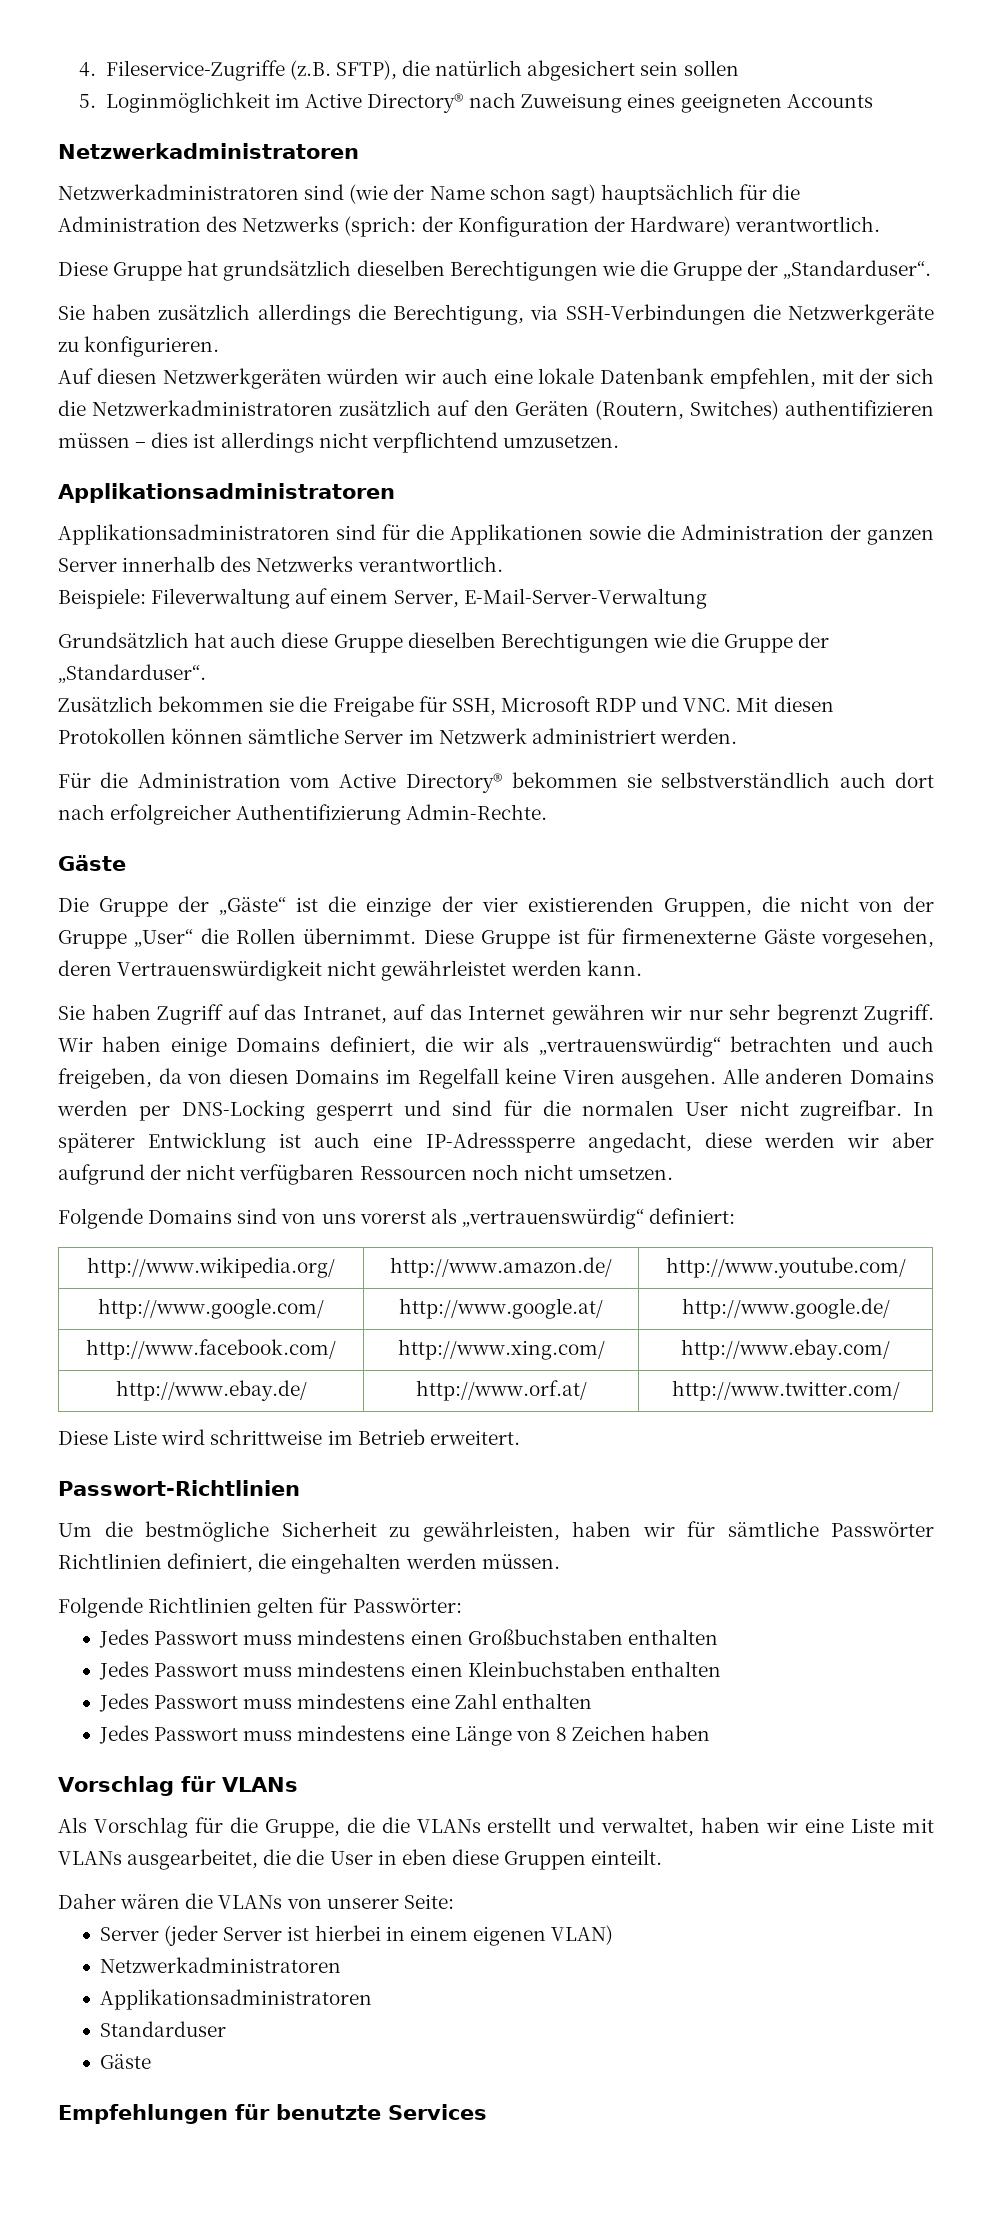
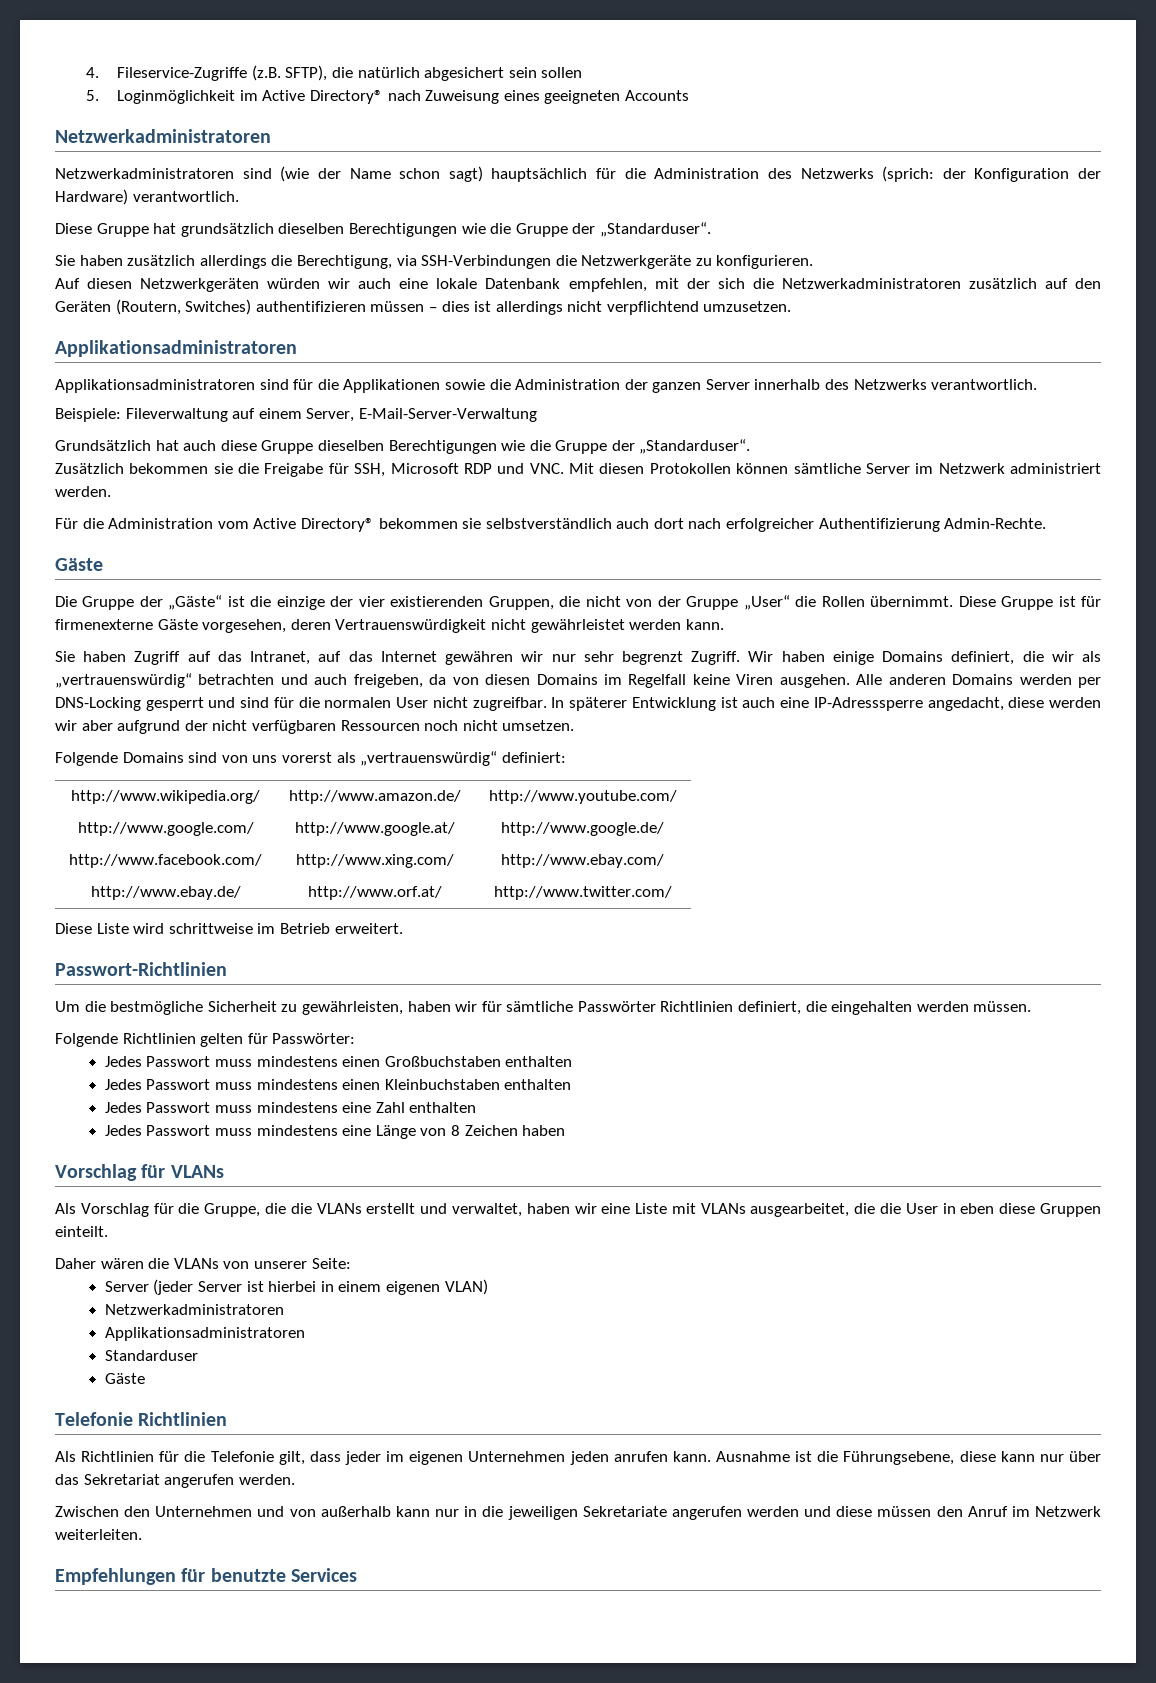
+ Telefonie Richtlinien
+ Als Richtlinien für die Telefonie gilt, dass jeder im eigenen Unternehmen jeden anrufen kann. Ausnahme ist die Führungsebene, diese kann nur über das Sekretariat angerufen werden.
+ Zwischen den Unternehmen und von außerhalb kann nur in die jeweiligen Sekretariate angerufen werden und diese müssen den Anruf im Netzwerk weiterleiten.

